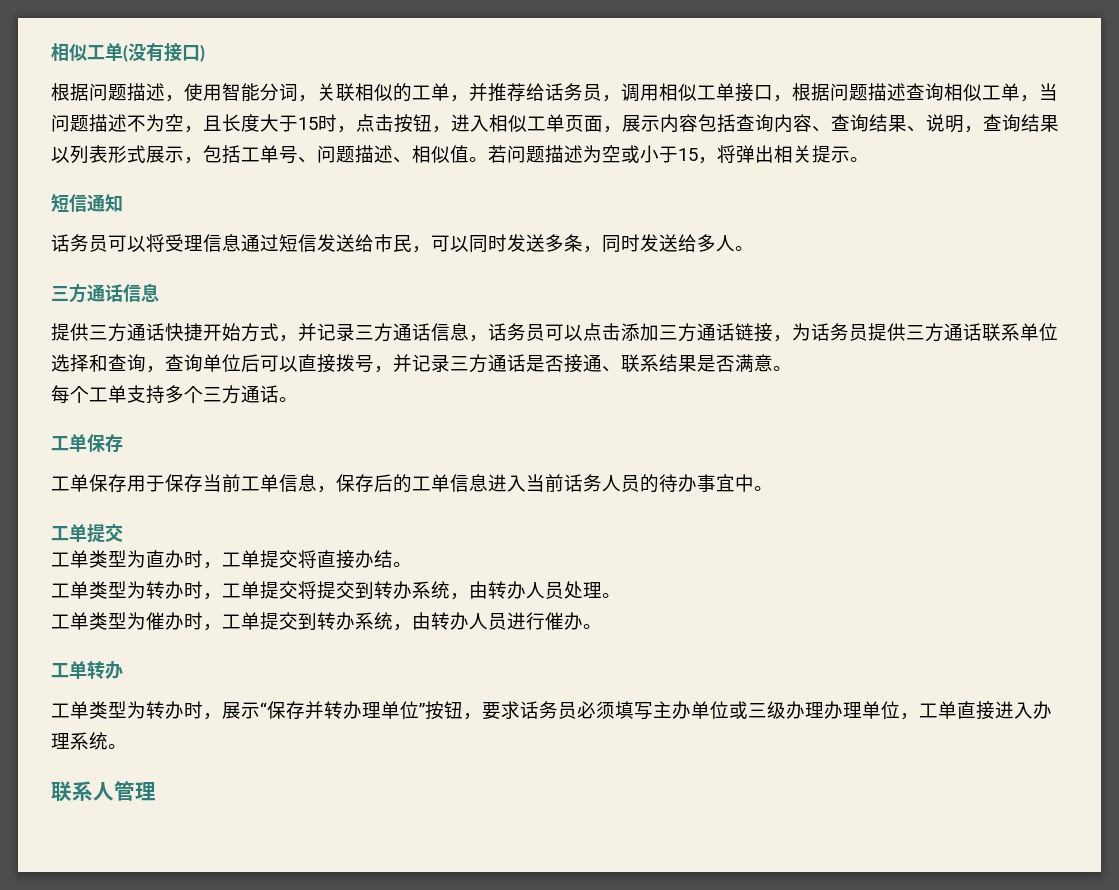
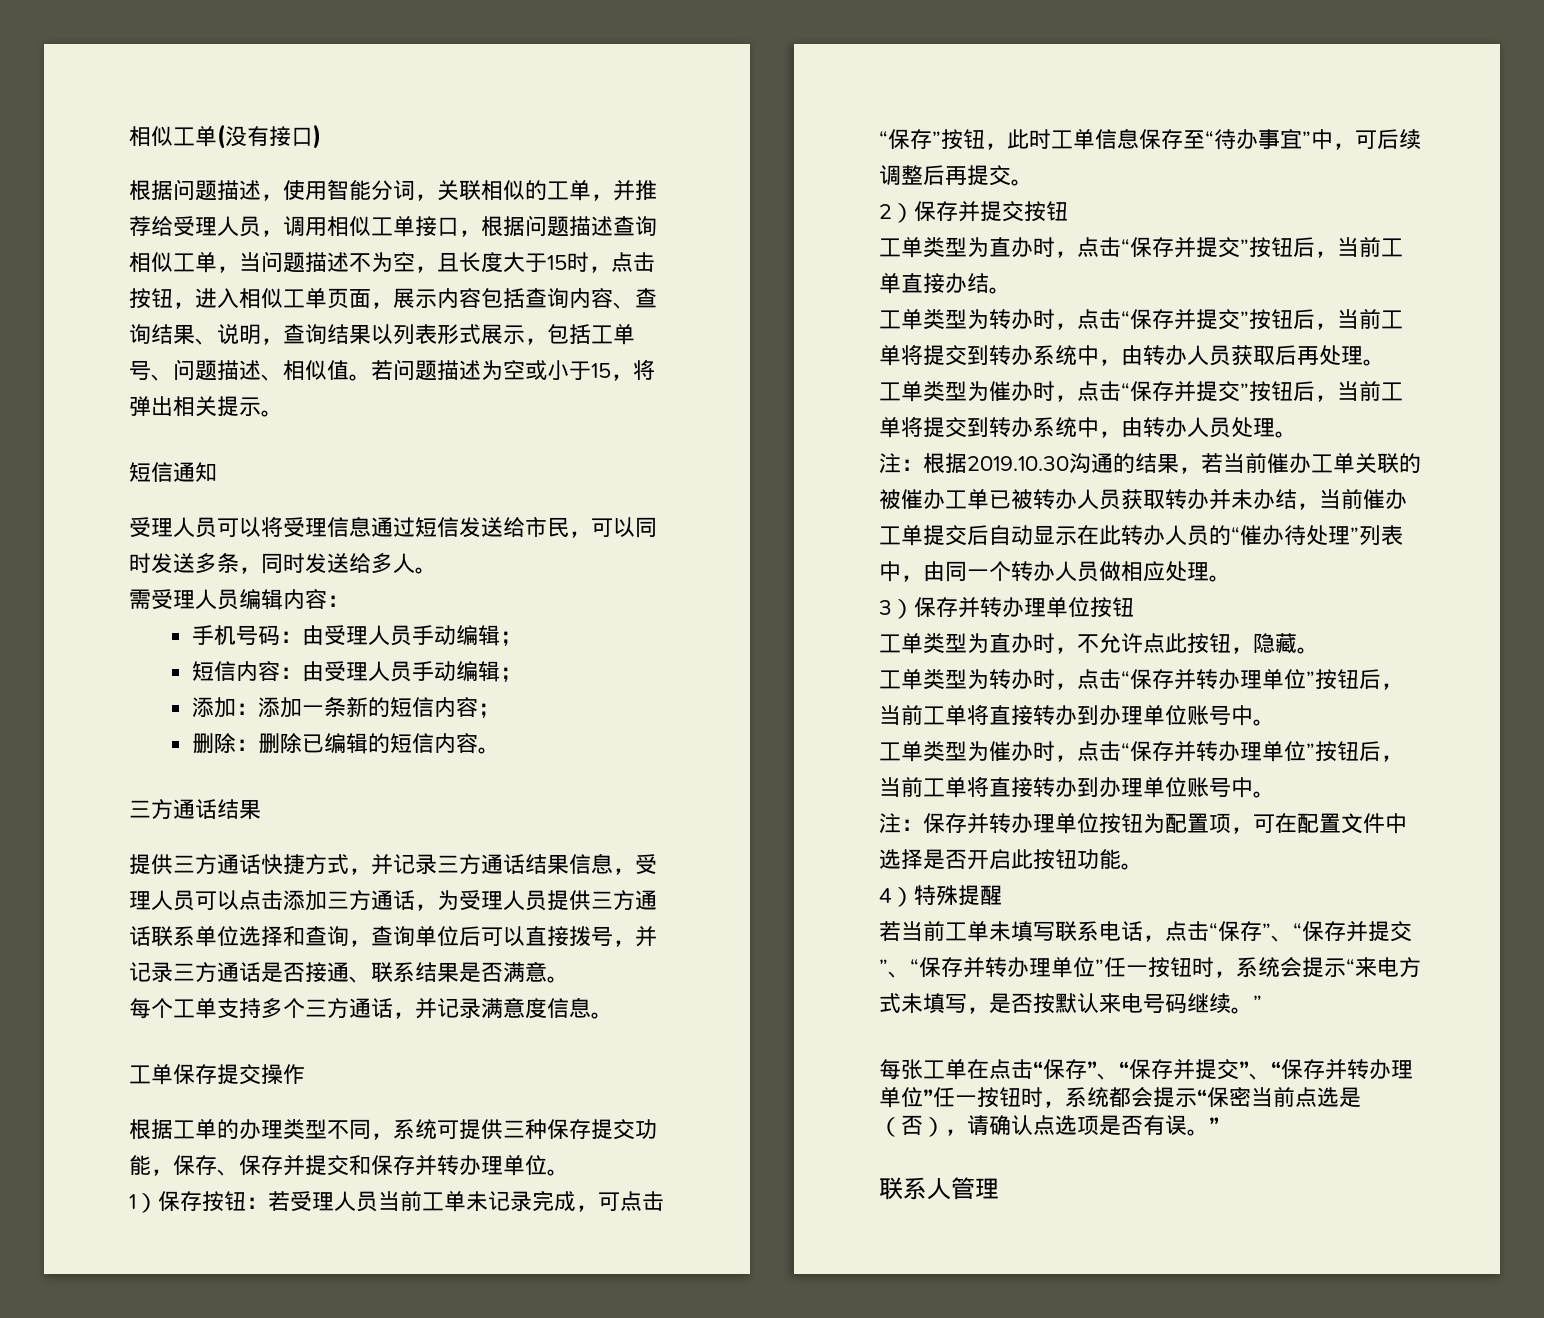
- 根据问题描述，使用智能分词，关联相似的工单，并推荐给话务员，调用相似工单接口，根据问题描述查询相似工单，当问题描述不为空，且长度大于15时，点击按钮，进入相似工单页面，展示内容包括查询内容、查询结果、说明，查询结果以列表形式展示，包括工单号、问题描述、相似值。
+ 根据问题描述，使用智能分词，关联相似的工单，并推荐给受理人员，调用相似工单接口，根据问题描述查询相似工单，当问题描述不为空，且长度大于15时，点击按钮，进入相似工单页面，展示内容包括查询内容、查询结果、说明，查询结果以列表形式展示，包括工单号、问题描述、相似值。
- 话务员可以将受理信息通过短信发送给市民，可以同时发送多条，同时发送给多人。
- 三方通话信息
+ 受理人员可以将受理信息通过短信发送给市民，可以同时发送多条，同时发送给多人。
+ 需受理人员编辑内容：
+ 手机号码：由受理人员手动编辑；
+ 短信内容：由受理人员手动编辑；
+ 添加：添加一条新的短信内容；
+ 删除：删除已编辑的短信内容。
+ 三方通话结果
- 提供三方通话快捷开始方式，并记录三方通话信息，话务员可以点击添加三方通话链接，为话务员提供三方通话联系单位选择和查询，查询单位后可以直接拨号，并记录三方通话是否接通、联系结果是否满意。
+ 提供三方通话快捷方式，并记录三方通话结果信息，受理人员可以点击添加三方通话，为受理人员提供三方通话联系单位选择和查询，查询单位后可以直接拨号，并记录三方通话是否接通、联系结果是否满意。
- 每个工单支持多个三方通话。
- 工单保存
- 工单保存用于保存当前工单信息，保存后的工单信息进入当前话务人员的待办事宜中。
- 工单提交
- 工单类型为直办时，工单提交将直接办结。
+ 每个工单支持多个三方通话，并记录满意度信息。
+ 工单保存提交操作
+ 根据工单的办理类型不同，系统可提供三种保存提交功能，保存、保存并提交和保存并转办理单位。
+ 1）保存按钮：若受理人员当前工单未记录完成，可点击“保存”按钮，此时工单信息保存至“待办事宜”中，可后续调整后再提交。
+ 2）保存并提交按钮
+ 工单类型为直办时，点击“保存并提交”按钮后，当前工单直接办结。
- 工单类型为转办时，工单提交将提交到转办系统，由转办人员处理。
+ 工单类型为转办时，点击“保存并提交”按钮后，当前工单将提交到转办系统中，由转办人员获取后再处理。
- 工单类型为催办时，工单提交到转办系统，由转办人员进行催办。
- 工单转办
- 工单类型为转办时，展示“保存并转办理单位”按钮，要求话务员必须填写主办单位或三级办理办理单位，工单直接进入办理系统。
+ 工单类型为催办时，点击“保存并提交”按钮后，当前工单将提交到转办系统中，由转办人员处理。
+ 注：根据2019.10.30沟通的结果，若当前催办工单关联的被催办工单已被转办人员获取转办并未办结，当前催办工单提交后自动显示在此转办人员的“催办待处理”列表中，由同一个转办人员做相应处理。
+ 3）保存并转办理单位按钮
+ 工单类型为直办时，不允许点此按钮，隐藏。
+ 工单类型为转办时，点击“保存并转办理单位”按钮后，当前工单将直接转办到办理单位账号中。
+ 工单类型为催办时，点击“保存并转办理单位”按钮后，当前工单将直接转办到办理单位账号中。
+ 注：保存并转办理单位按钮为配置项，可在配置文件中选择是否开启此按钮功能。
+ 4）特殊提醒
+ 若当前工单未填写联系电话，点击“保存”、“保存并提交”、“保存并转办理单位”任一按钮时，系统会提示“来电方式未填写，是否按默认来电号码继续。”
+ 每张工单在点击“保存”、“保存并提交”、“保存并转办理单位”任一按钮时，系统都会提示“保密当前点选是（否），请确认点选项是否有误。”

